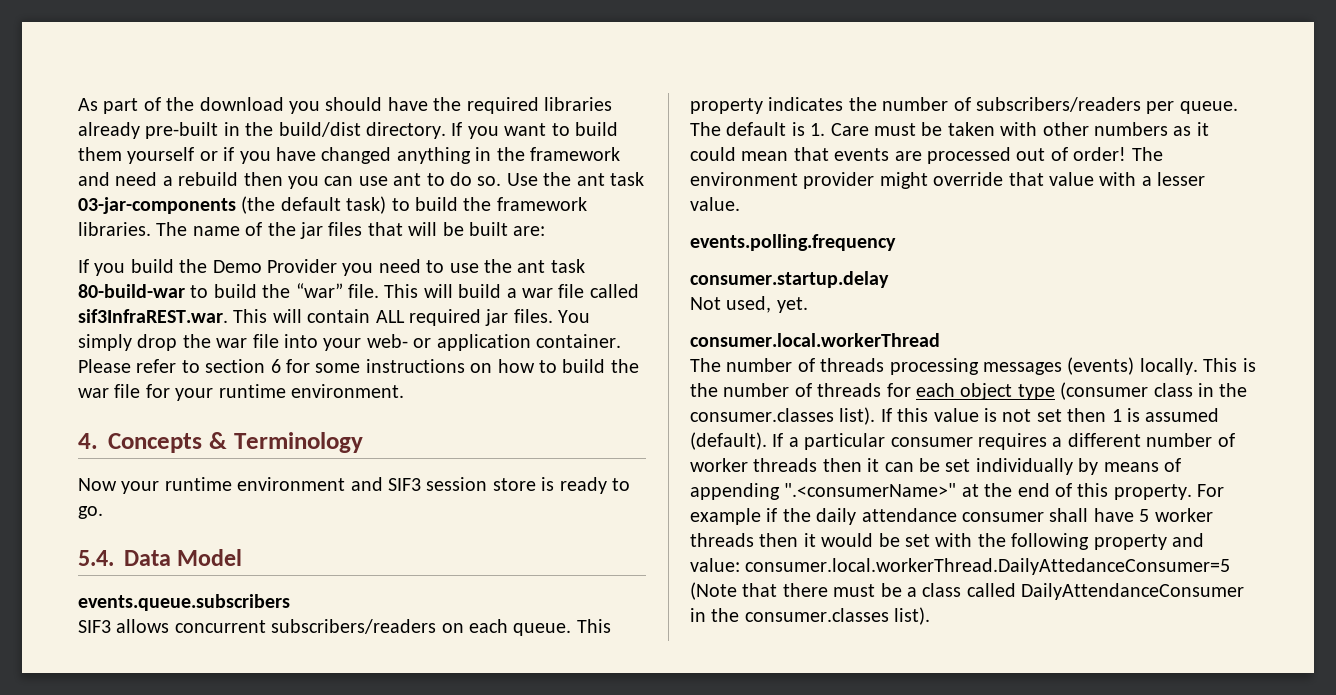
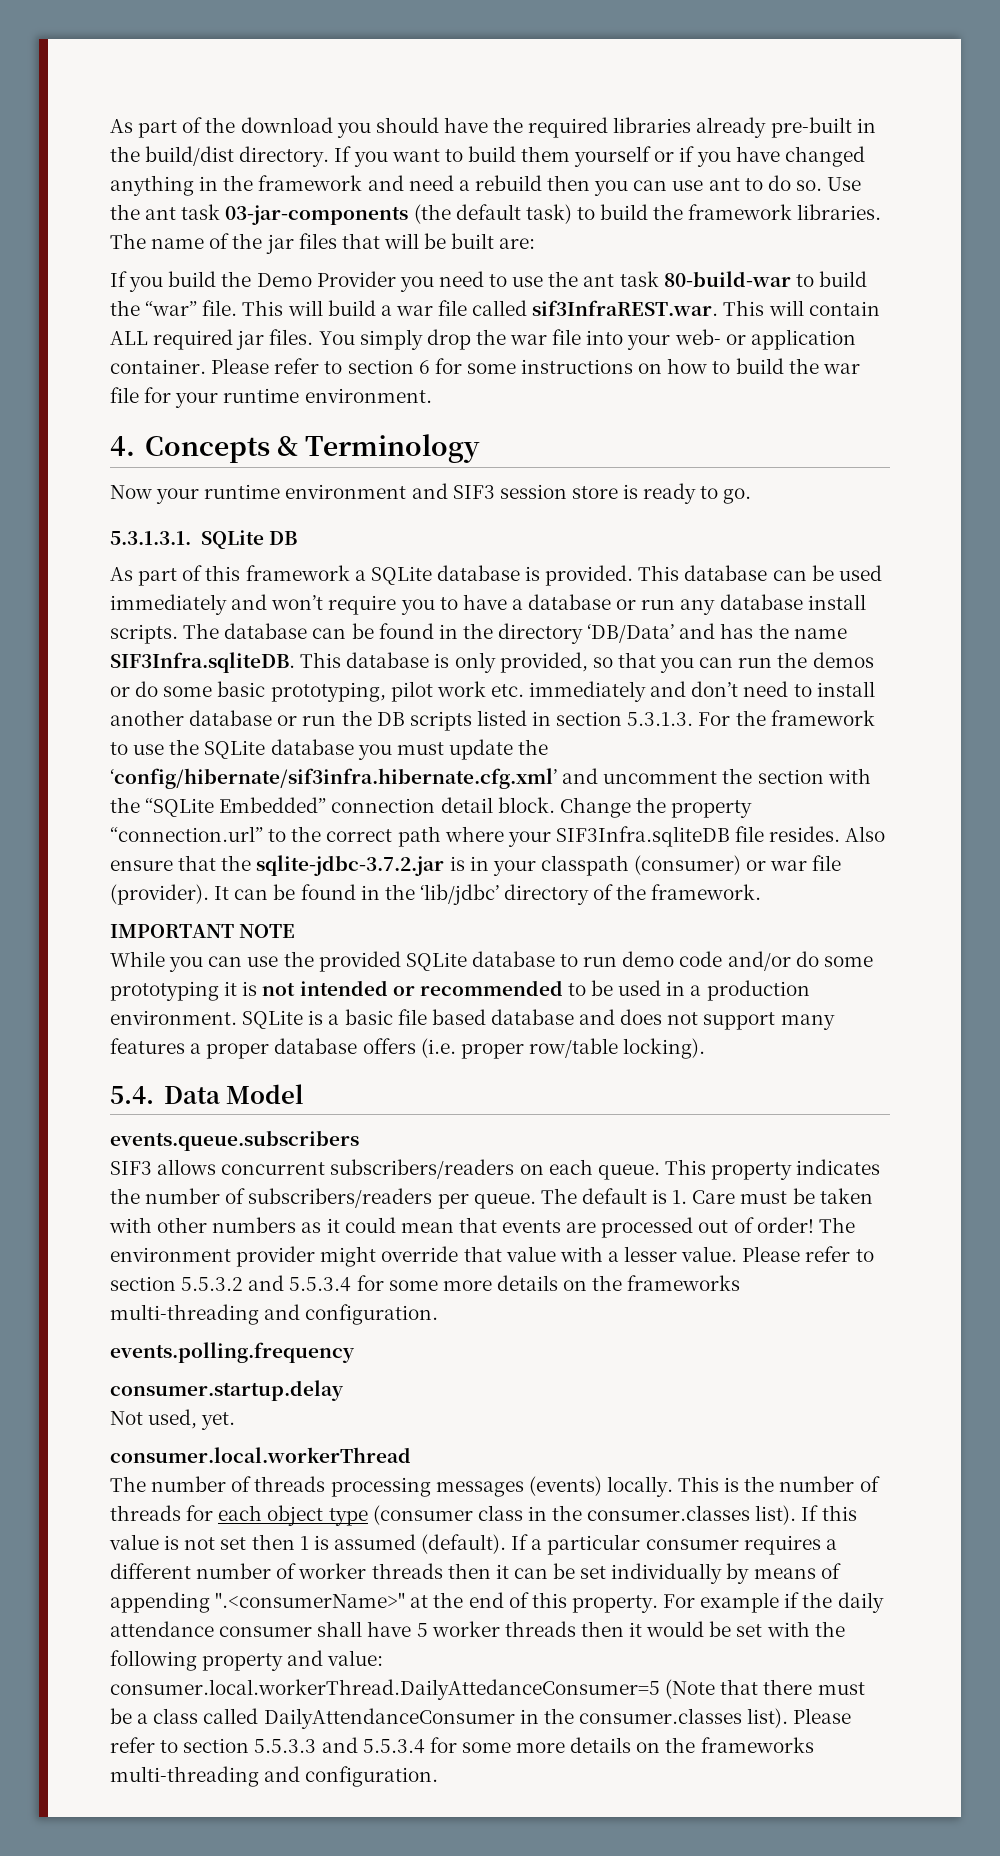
+ 5.3.1.3.1. SQLite DB
+ As part of this framework a SQLite database is provided. This database can be used immediately and won’t require you to have a database or run any database install scripts. The database can be found in the directory ‘DB/Data’ and has the name SIF3Infra.sqliteDB. This database is only provided, so that you can run the demos or do some basic prototyping, pilot work etc. immediately and don’t need to install another database or run the DB scripts listed in section 5.3.1.3. For the framework to use the SQLite database you must update the ‘config/hibernate/sif3infra.hibernate.cfg.xml’ and uncomment the section with the “SQLite Embedded” connection detail block. Change the property “connection.url” to the correct path where your SIF3Infra.sqliteDB file resides. Also ensure that the sqlite-jdbc-3.7.2.jar is in your classpath (consumer) or war file (provider). It can be found in the ‘lib/jdbc’ directory of the framework.
+ IMPORTANT NOTE
+ While you can use the provided SQLite database to run demo code and/or do some prototyping it is not intended or recommended to be used in a production environment. SQLite is a basic file based database and does not support many features a proper database offers (i.e. proper row/table locking).
+ Please refer to section 5.5.3.2 and 5.5.3.4 for some more details on the frameworks multi-threading and configuration.
+ Please refer to section 5.5.3.3 and 5.5.3.4 for some more details on the frameworks multi-threading and configuration.

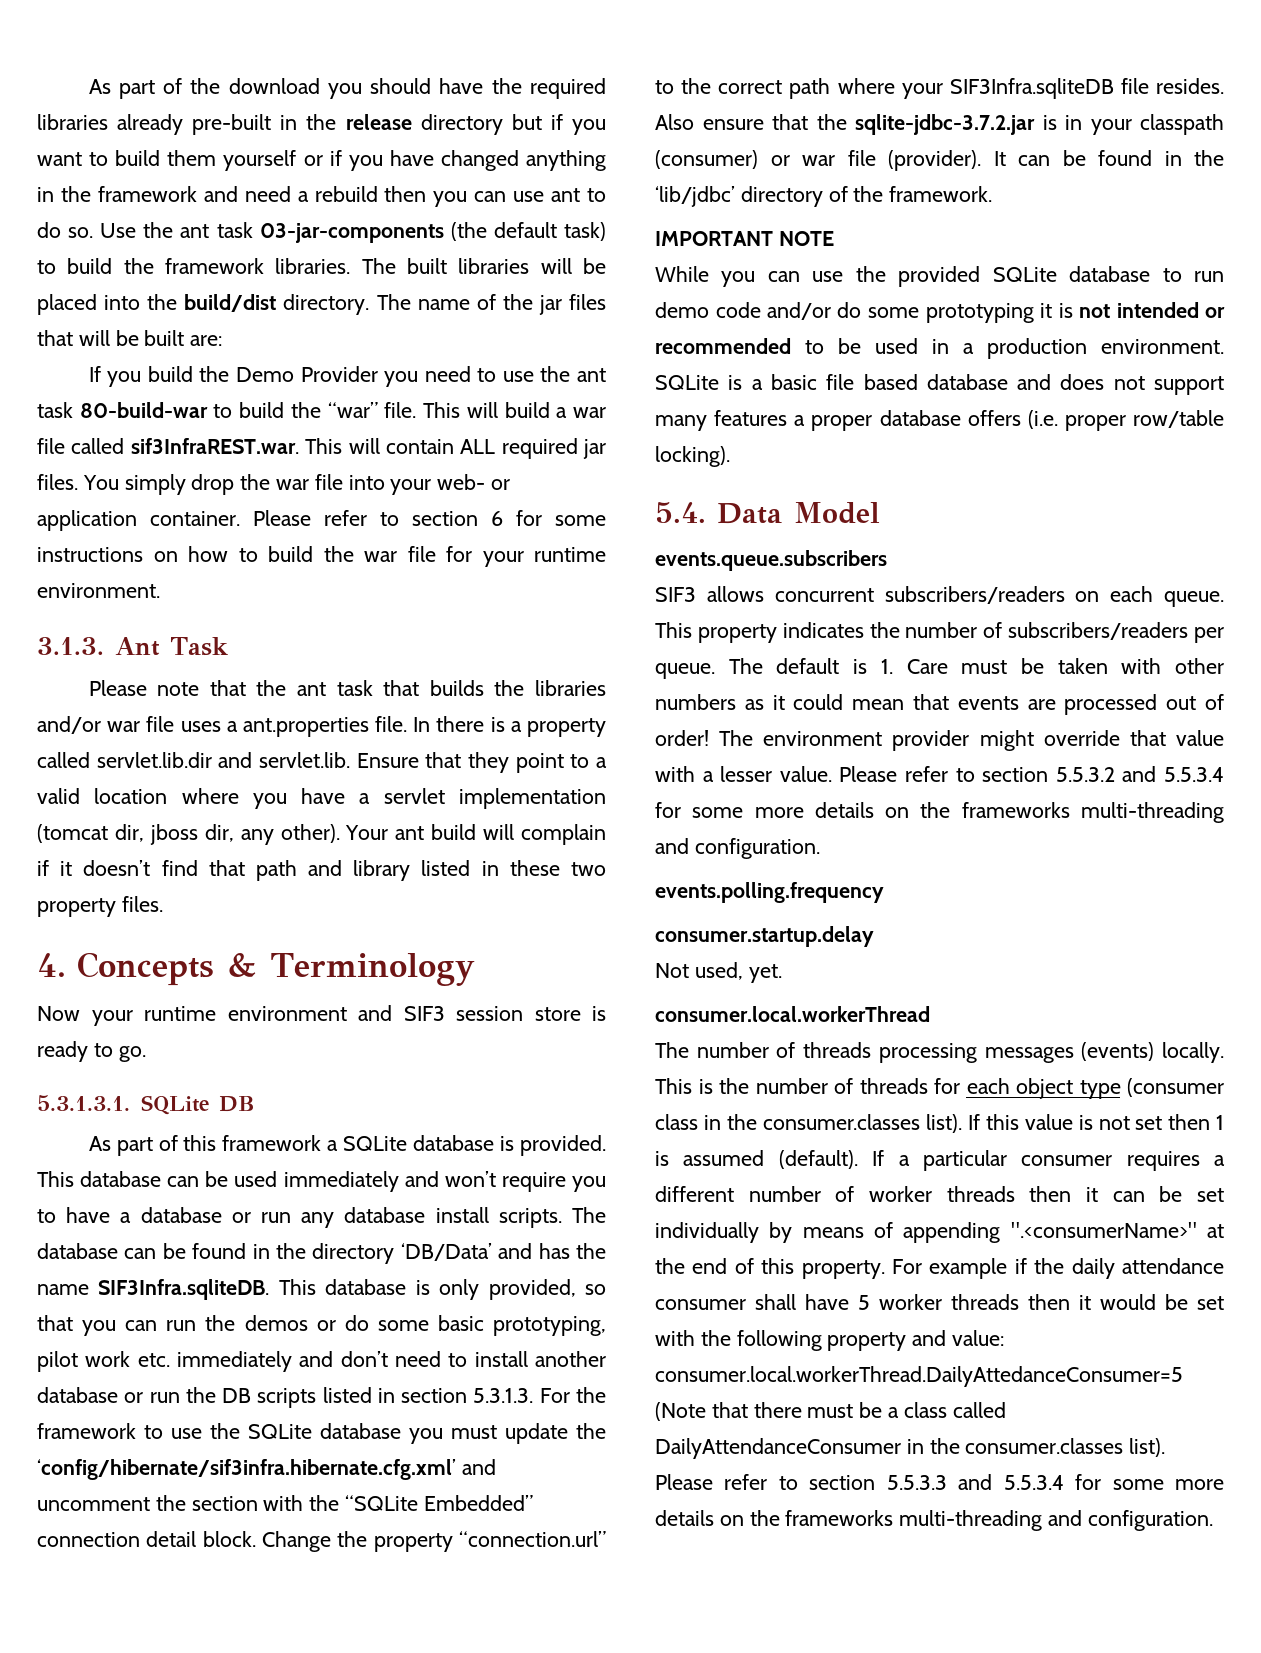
- As part of the download you should have the required libraries already pre-built in the build/dist directory. If you want to build them yourself or if you have changed anything in the framework and need a rebuild then you can use ant to do so.
+ As part of the download you should have the required libraries already pre-built in the release directory but if you want to build them yourself or if you have changed anything in the framework and need a rebuild then you can use ant to do so.
- The name of the jar files that will be built are:
+ The built libraries will be placed into the build/dist directory. The name of the jar files that will be built are:
+ 3.1.3. Ant Task
+ Please note that the ant task that builds the libraries and/or war file uses a ant.properties file. In there is a property called servlet.lib.dir and servlet.lib. Ensure that they point to a valid location where you have a servlet implementation (tomcat dir, jboss dir, any other). Your ant build will complain if it doesn’t find that path and library listed in these two property files.

